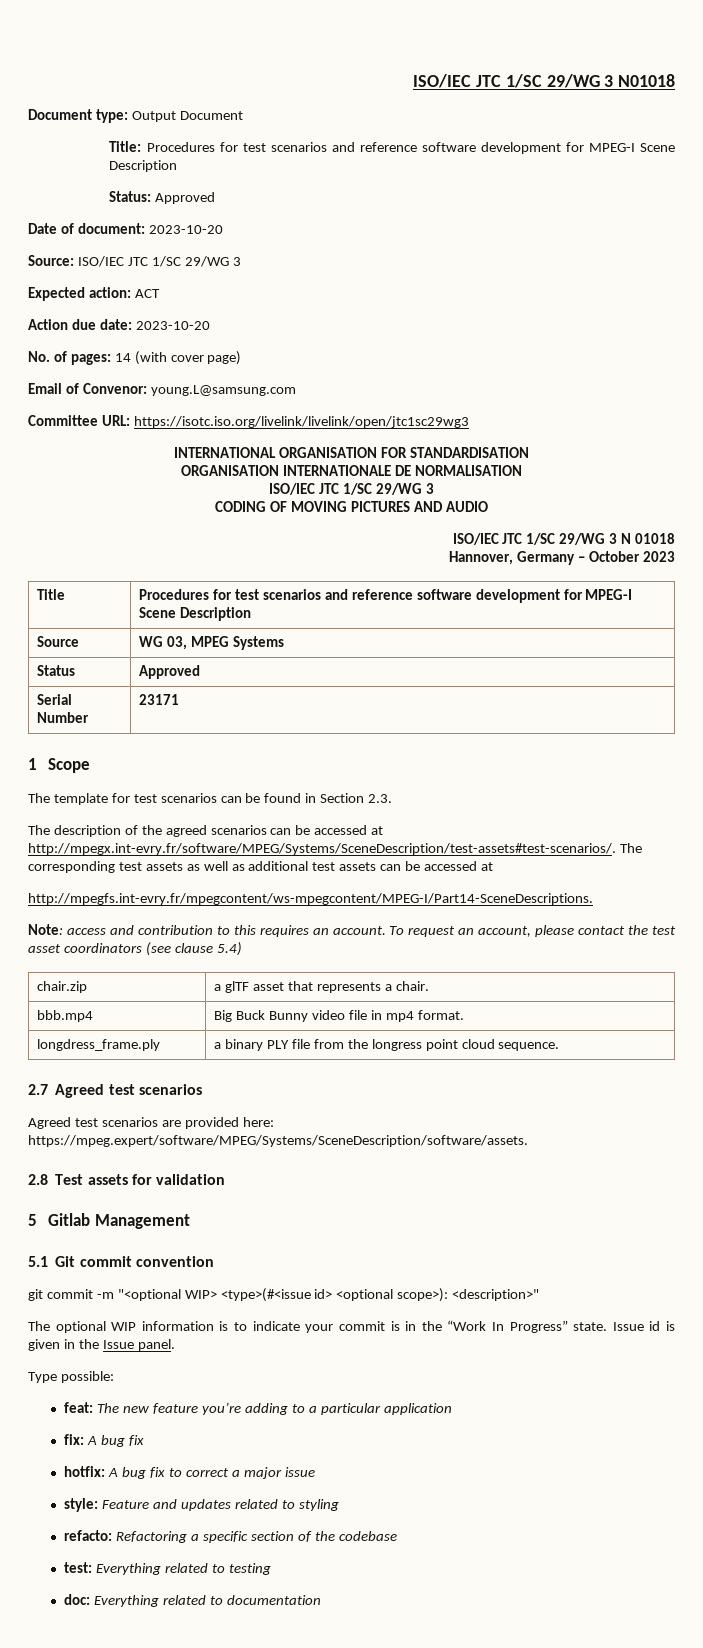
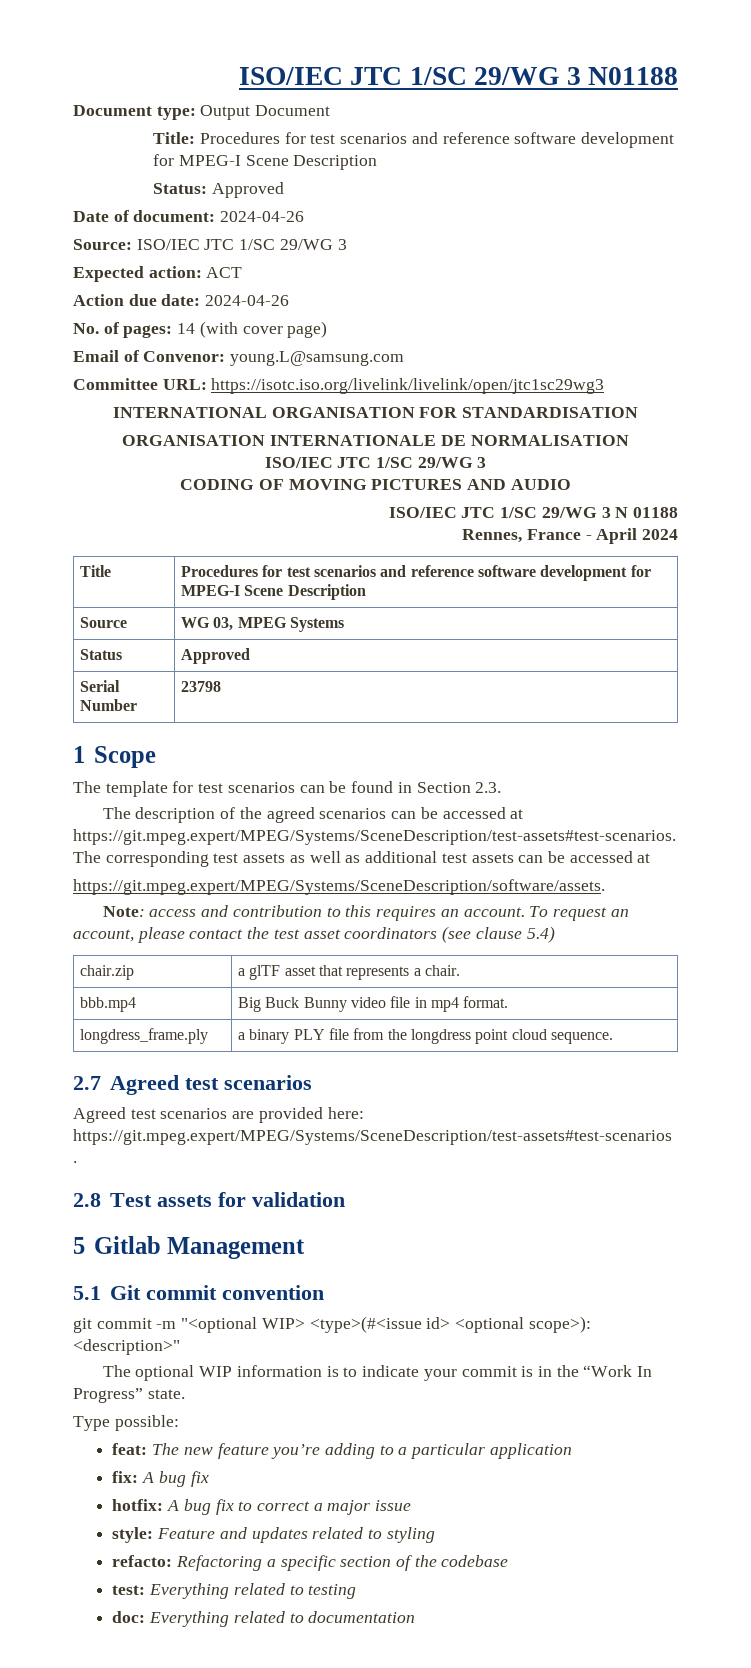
- ISO/IEC JTC 1/SC 29/WG 3 N01018
+ ISO/IEC JTC 1/SC 29/WG 3 N01188
- Date of document: 2023-10-20
+ Date of document: 2024-04-26
- Action due date: 2023-10-20
+ Action due date: 2024-04-26
- ISO/IEC JTC 1/SC 29/WG 3 N 01018
- Hannover, Germany – October 2023
+ ISO/IEC JTC 1/SC 29/WG 3 N 01188
+ Rennes, France - April 2024
- Serial Number | 23171
+ Serial Number | 23798
- The description of the agreed scenarios can be accessed at http://mpegx.int-evry.fr/software/MPEG/Systems/SceneDescription/test-assets#test-scenarios/. The corresponding test assets as well as additional test assets can be accessed at
+ The description of the agreed scenarios can be accessed at https://git.mpeg.expert/MPEG/Systems/SceneDescription/test-assets#test-scenarios. The corresponding test assets as well as additional test assets can be accessed at
- http://mpegfs.int-evry.fr/mpegcontent/ws-mpegcontent/MPEG-I/Part14-SceneDescriptions.
+ https://git.mpeg.expert/MPEG/Systems/SceneDescription/software/assets.
- longdress_frame.ply | a binary PLY file from the longress point cloud sequence.
+ longdress_frame.ply | a binary PLY file from the longdress point cloud sequence.
- Agreed test scenarios are provided here: https://mpeg.expert/software/MPEG/Systems/SceneDescription/software/assets.
+ Agreed test scenarios are provided here: https://git.mpeg.expert/MPEG/Systems/SceneDescription/test-assets#test-scenarios .
- Issue id is given in the Issue panel.

